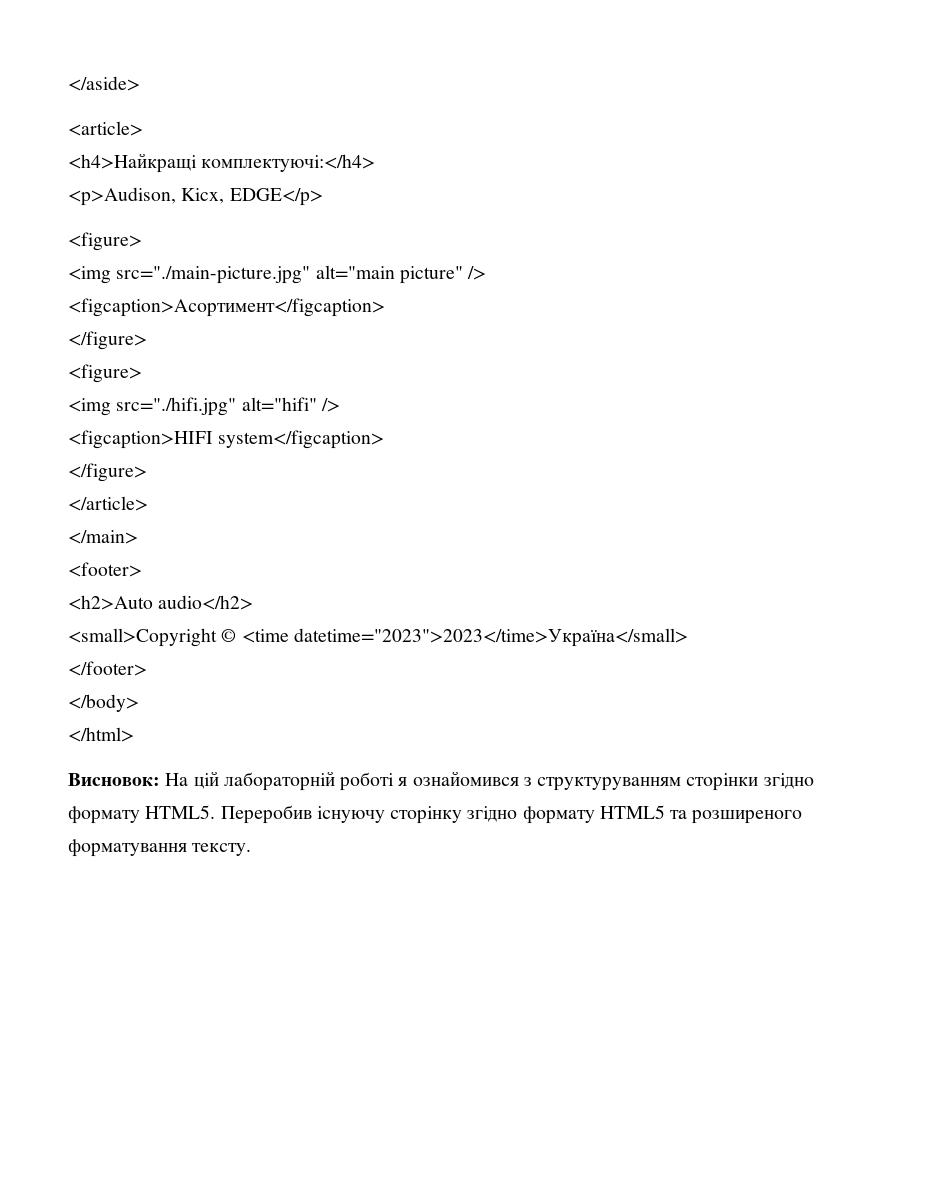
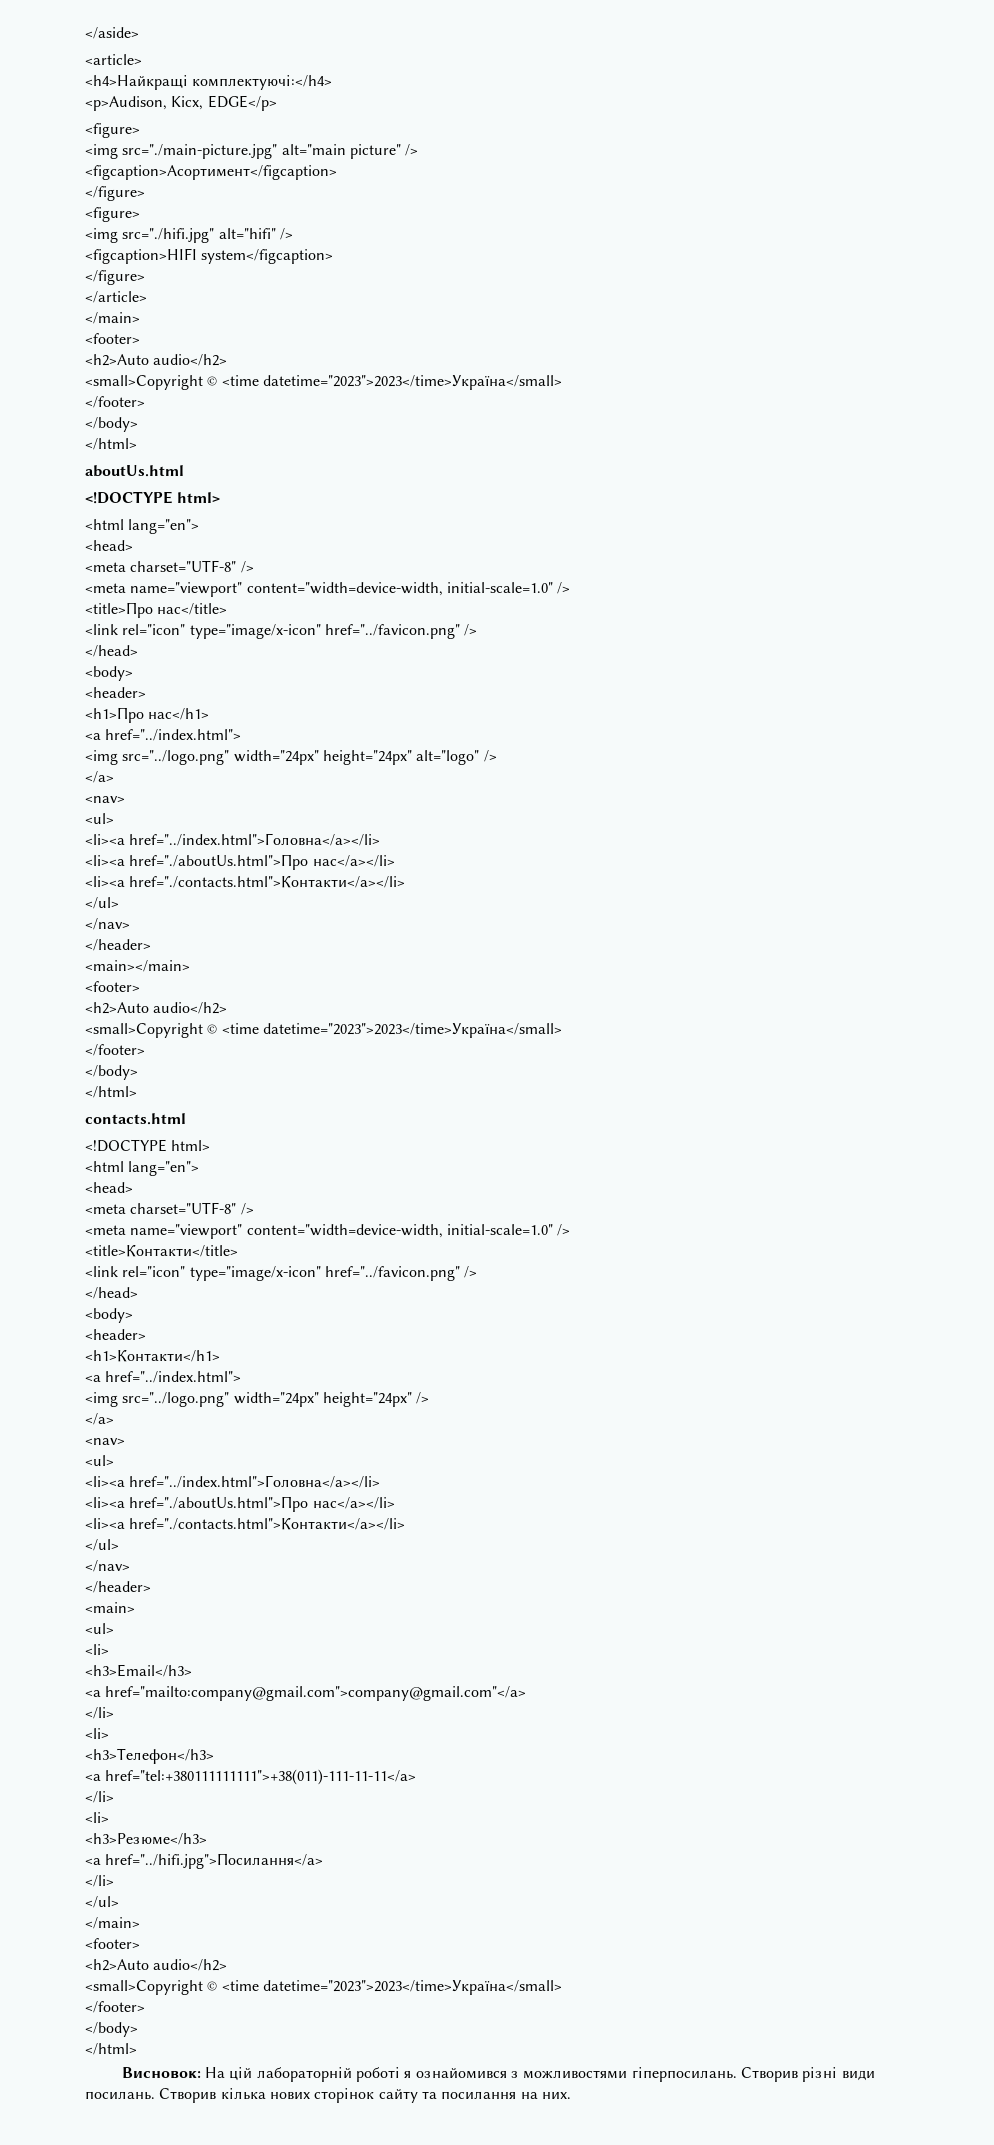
+ aboutUs.html
+ <!DOCTYPE html>
+ <html lang="en">
+ <head>
+ <meta charset="UTF-8" />
+ <meta name="viewport" content="width=device-width, initial-scale=1.0" />
+ <title>Про нас</title>
+ <link rel="icon" type="image/x-icon" href="../favicon.png" />
+ </head>
+ <body>
+ <header>
+ <h1>Про нас</h1>
+ <a href="../index.html">
+ <img src="../logo.png" width="24px" height="24px" alt="logo" />
+ </a>
+ <nav>
+ <ul>
+ <li><a href="../index.html">Головна</a></li>
+ <li><a href="./aboutUs.html">Про нас</a></li>
+ <li><a href="./contacts.html">Контакти</a></li>
+ </ul>
+ </nav>
+ </header>
+ <main></main>
+ <footer>
+ <h2>Auto audio</h2>
+ <small>Copyright © <time datetime="2023">2023</time>Україна</small>
+ </footer>
+ </body>
+ </html>
+ contacts.html
+ <!DOCTYPE html>
+ <html lang="en">
+ <head>
+ <meta charset="UTF-8" />
+ <meta name="viewport" content="width=device-width, initial-scale=1.0" />
+ <title>Контакти</title>
+ <link rel="icon" type="image/x-icon" href="../favicon.png" />
+ </head>
+ <body>
+ <header>
+ <h1>Контакти</h1>
+ <a href="../index.html">
+ <img src="../logo.png" width="24px" height="24px" />
+ </a>
+ <nav>
+ <ul>
+ <li><a href="../index.html">Головна</a></li>
+ <li><a href="./aboutUs.html">Про нас</a></li>
+ <li><a href="./contacts.html">Контакти</a></li>
+ </ul>
+ </nav>
+ </header>
+ <main>
+ <ul>
+ <li>
+ <h3>Email</h3>
+ <a href="mailto:company@gmail.com">company@gmail.com"</a>
+ </li>
+ <li>
+ <h3>Телефон</h3>
+ <a href="tel:+380111111111">+38(011)-111-11-11</a>
+ </li>
+ <li>
+ <h3>Резюме</h3>
+ <a href="../hifi.jpg">Посилання</a>
+ </li>
+ </ul>
+ </main>
+ <footer>
+ <h2>Auto audio</h2>
+ <small>Copyright © <time datetime="2023">2023</time>Україна</small>
+ </footer>
+ </body>
+ </html>
- Висновок: На цій лабораторній роботі я ознайомився з структуруванням сторінки згідно формату HTML5. Переробив існуючу сторінку згідно формату HTML5 та розширеного форматування тексту.
+ Висновок: На цій лабораторній роботі я ознайомився з можливостями гіперпосилань. Створив різні види посилань. Створив кілька нових сторінок сайту та посилання на них.

